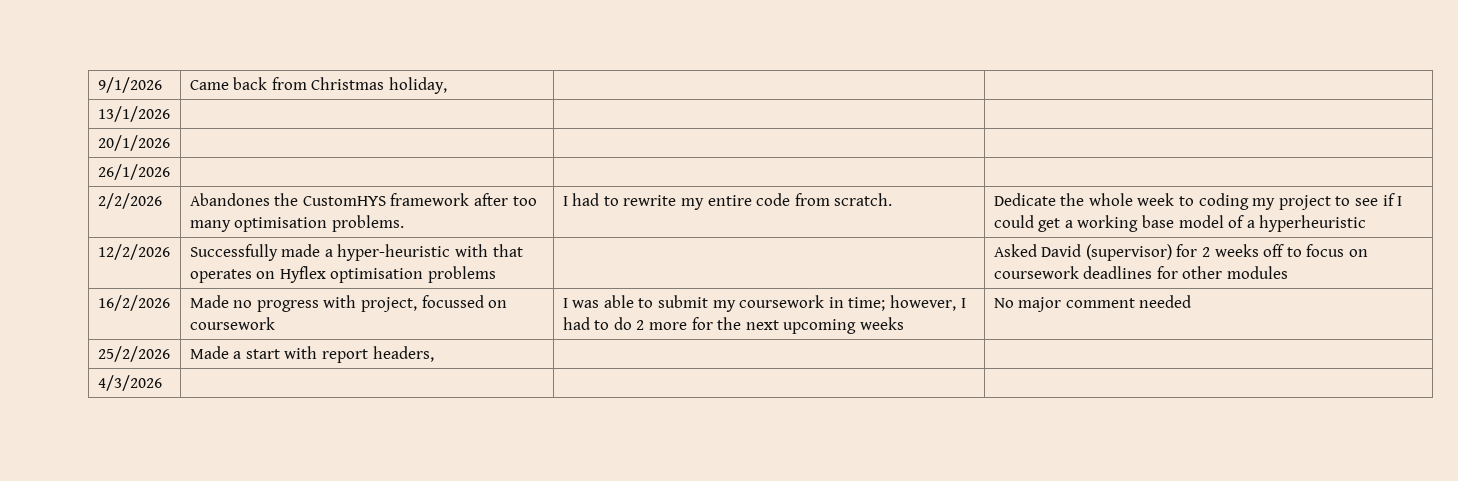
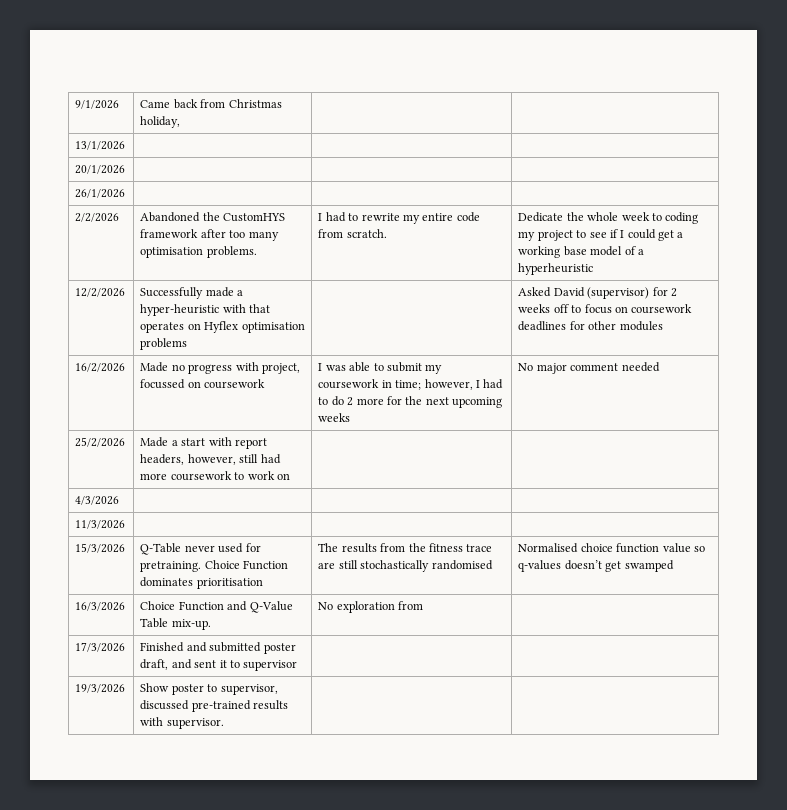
- 2/2/2026 | Abandones the CustomHYS framework after too many optimisation problems. | I had to rewrite my entire code from scratch. | Dedicate the whole week to coding my project to see if I could get a working base model of a hyperheuristic
+ 2/2/2026 | Abandoned the CustomHYS framework after too many optimisation problems. | I had to rewrite my entire code from scratch. | Dedicate the whole week to coding my project to see if I could get a working base model of a hyperheuristic
- 25/2/2026 | Made a start with report headers, | |
+ 25/2/2026 | Made a start with report headers, however, still had more coursework to work on | |
  4/3/2026 | | |
+ 11/3/2026 | | |
+ 15/3/2026 | Q-Table never used for pretraining. Choice Function dominates prioritisation | The results from the fitness trace are still stochastically randomised | Normalised choice function value so q-values doesn’t get swamped
+ 16/3/2026 | Choice Function and Q-Value Table mix-up. | No exploration from |
+ 17/3/2026 | Finished and submitted poster draft, and sent it to supervisor | |
+ 19/3/2026 | Show poster to supervisor, discussed pre-trained results with supervisor. | |

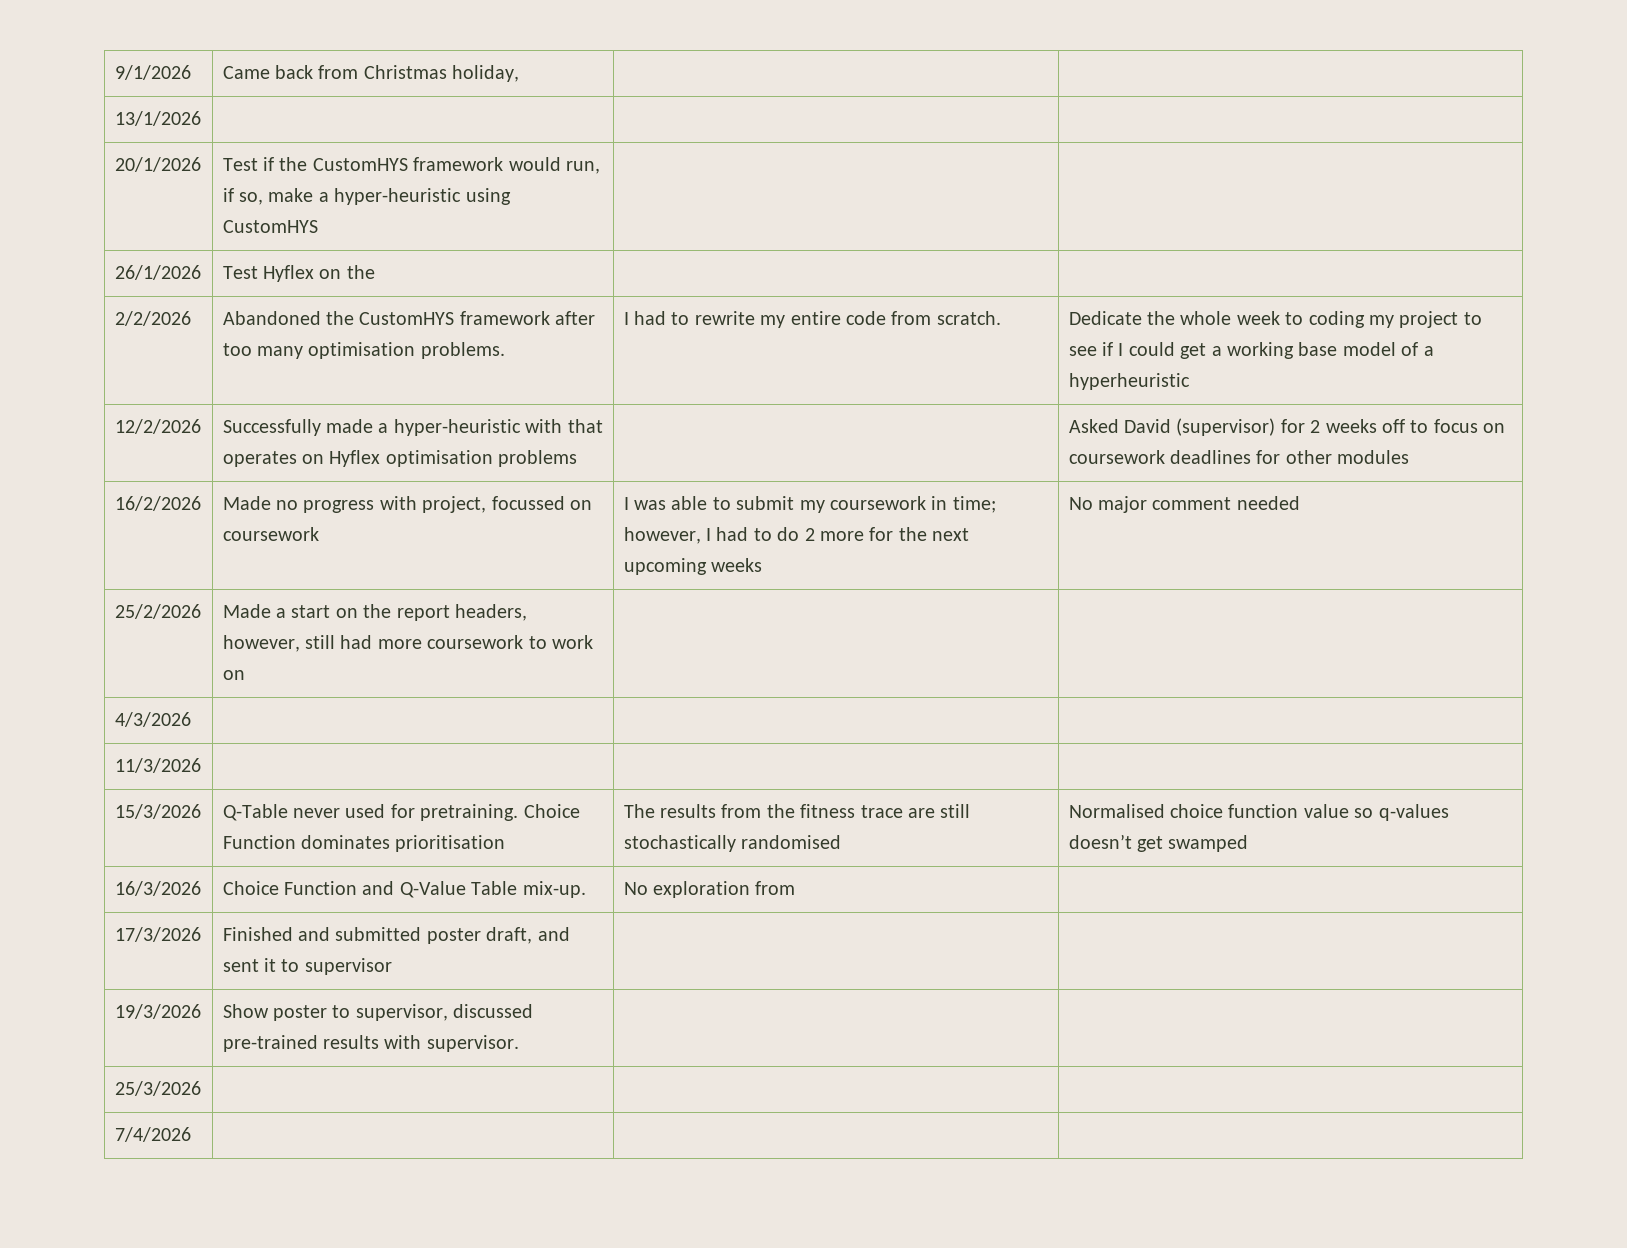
- 20/1/2026 | | |
- 26/1/2026 | | |
+ 20/1/2026 | Test if the CustomHYS framework would run, if so, make a hyper-heuristic using CustomHYS | |
+ 26/1/2026 | Test Hyflex on the | |
- 25/2/2026 | Made a start with report headers, however, still had more coursework to work on | |
+ 25/2/2026 | Made a start on the report headers, however, still had more coursework to work on | |
+ 25/3/2026 | | |
+ 7/4/2026 | | |

